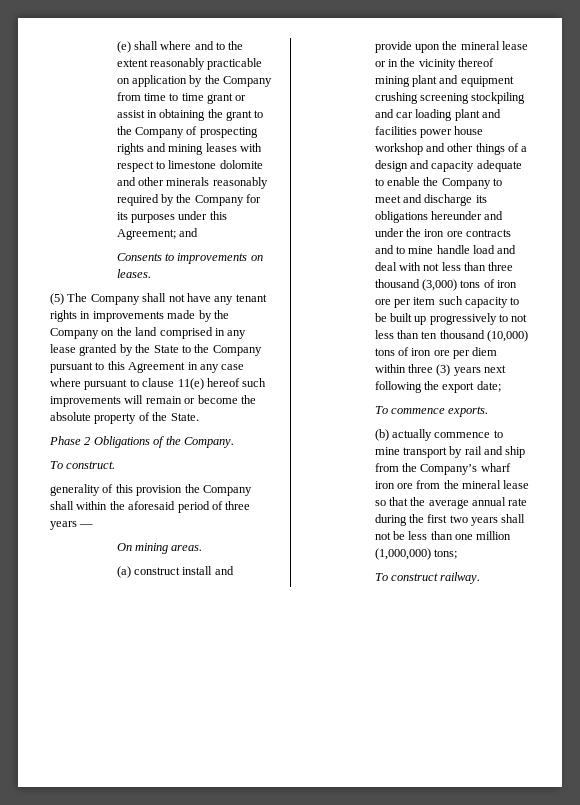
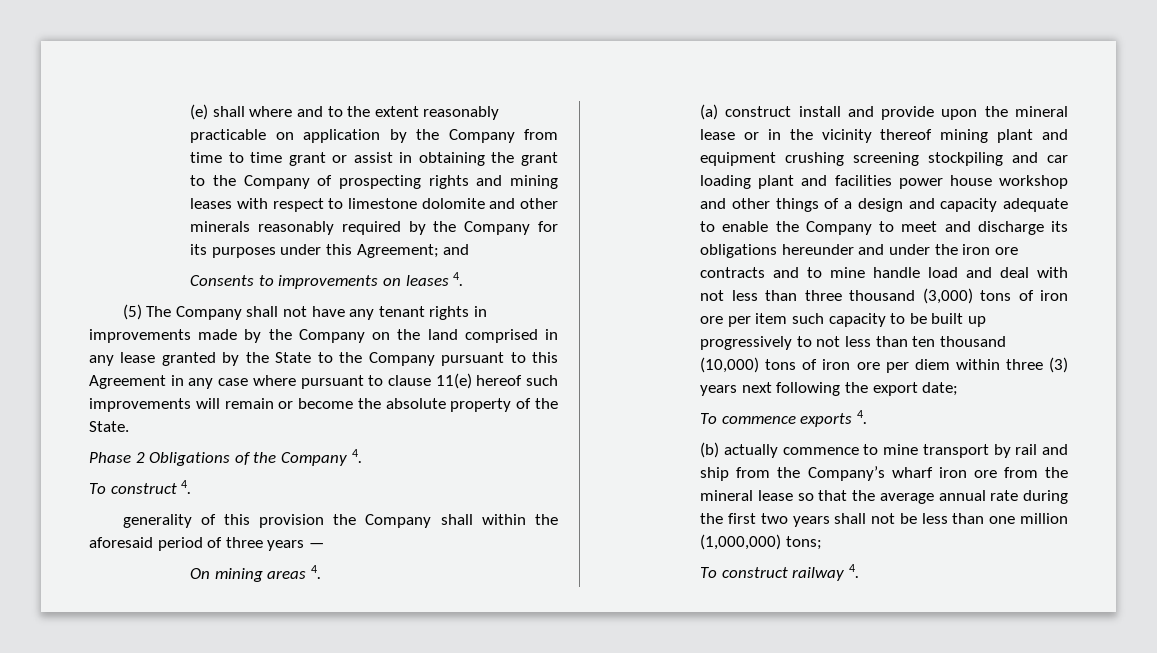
- Consents to improvements on leases.
+ Consents to improvements on leases 4.
- Phase 2 Obligations of the Company.
- To construct.
+ Phase 2 Obligations of the Company 4.
+ To construct 4.
- On mining areas.
+ On mining areas 4.
- To commence exports.
+ To commence exports 4.
- To construct railway.
+ To construct railway 4.

